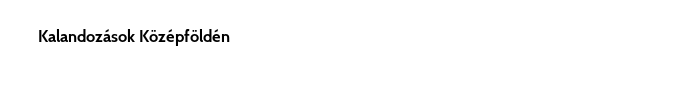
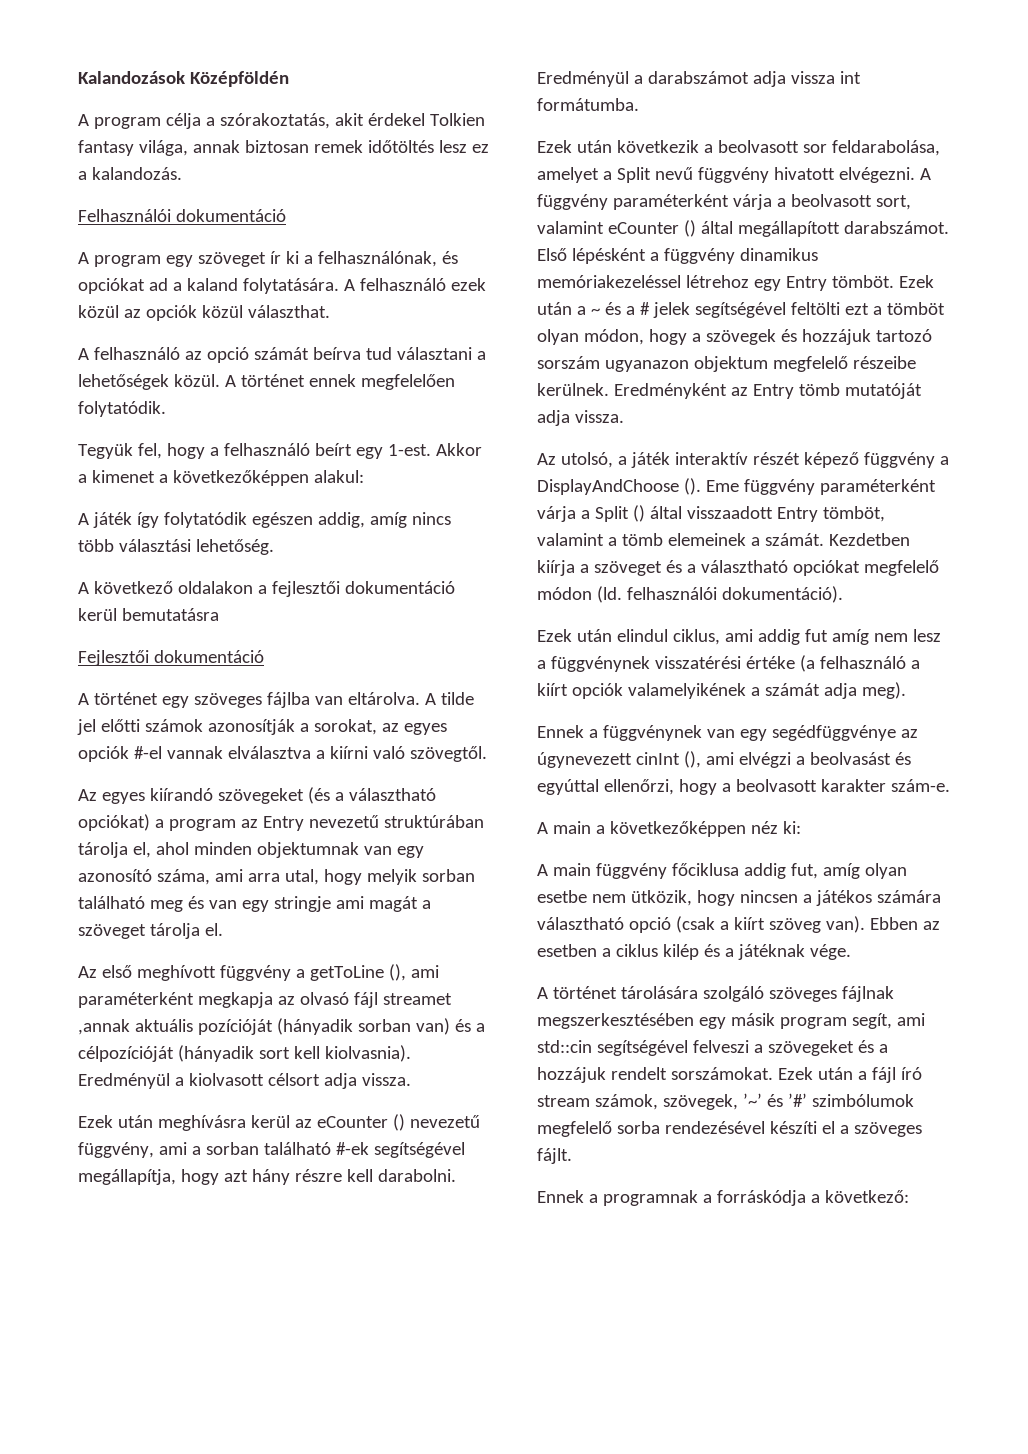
+ A program célja a szórakoztatás, akit érdekel Tolkien fantasy világa, annak biztosan remek időtöltés lesz ez a kalandozás.
+ Felhasználói dokumentáció
+ A program egy szöveget ír ki a felhasználónak, és opciókat ad a kaland folytatására. A felhasználó ezek közül az opciók közül választhat.
+ A felhasználó az opció számát beírva tud választani a lehetőségek közül. A történet ennek megfelelően folytatódik.
+ Tegyük fel, hogy a felhasználó beírt egy 1-est. Akkor a kimenet a következőképpen alakul:
+ A játék így folytatódik egészen addig, amíg nincs több választási lehetőség.
+ A következő oldalakon a fejlesztői dokumentáció kerül bemutatásra
+ Fejlesztői dokumentáció
+ A történet egy szöveges fájlba van eltárolva. A tilde jel előtti számok azonosítják a sorokat, az egyes opciók #-el vannak elválasztva a kiírni való szövegtől.
+ Az egyes kiírandó szövegeket (és a választható opciókat) a program az Entry nevezetű struktúrában tárolja el, ahol minden objektumnak van egy azonosító száma, ami arra utal, hogy melyik sorban található meg és van egy stringje ami magát a szöveget tárolja el.
+ Az első meghívott függvény a getToLine (), ami paraméterként megkapja az olvasó fájl streamet ,annak aktuális pozícióját (hányadik sorban van) és a célpozícióját (hányadik sort kell kiolvasnia). Eredményül a kiolvasott célsort adja vissza.
+ Ezek után meghívásra kerül az eCounter () nevezetű függvény, ami a sorban található #-ek segítségével megállapítja, hogy azt hány részre kell darabolni. Eredményül a darabszámot adja vissza int formátumba.
+ Ezek után következik a beolvasott sor feldarabolása, amelyet a Split nevű függvény hivatott elvégezni. A függvény paraméterként várja a beolvasott sort, valamint eCounter () által megállapított darabszámot. Első lépésként a függvény dinamikus memóriakezeléssel létrehoz egy Entry tömböt. Ezek után a ~ és a # jelek segítségével feltölti ezt a tömböt olyan módon, hogy a szövegek és hozzájuk tartozó sorszám ugyanazon objektum megfelelő részeibe kerülnek. Eredményként az Entry tömb mutatóját adja vissza.
+ Az utolsó, a játék interaktív részét képező függvény a DisplayAndChoose (). Eme függvény paraméterként várja a Split () által visszaadott Entry tömböt, valamint a tömb elemeinek a számát. Kezdetben kiírja a szöveget és a választható opciókat megfelelő módon (ld. felhasználói dokumentáció).
+ Ezek után elindul ciklus, ami addig fut amíg nem lesz a függvénynek visszatérési értéke (a felhasználó a kiírt opciók valamelyikének a számát adja meg).
+ Ennek a függvénynek van egy segédfüggvénye az úgynevezett cinInt (), ami elvégzi a beolvasást és egyúttal ellenőrzi, hogy a beolvasott karakter szám-e.
+ A main a következőképpen néz ki:
+ A main függvény főciklusa addig fut, amíg olyan esetbe nem ütközik, hogy nincsen a játékos számára választható opció (csak a kiírt szöveg van). Ebben az esetben a ciklus kilép és a játéknak vége.
+ A történet tárolására szolgáló szöveges fájlnak megszerkesztésében egy másik program segít, ami std::cin segítségével felveszi a szövegeket és a hozzájuk rendelt sorszámokat. Ezek után a fájl író stream számok, szövegek, ’~’ és ’#’ szimbólumok megfelelő sorba rendezésével készíti el a szöveges fájlt.
+ Ennek a programnak a forráskódja a következő:

